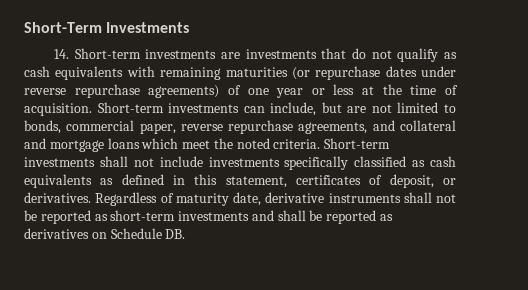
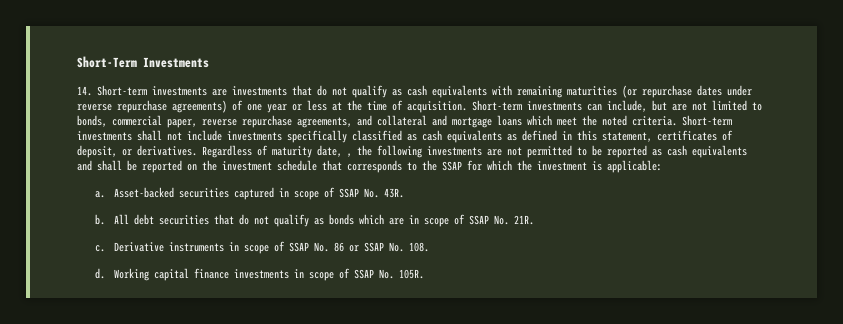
- Regardless of maturity date, derivative instruments shall not be reported as short-term investments and shall be reported as derivatives on Schedule DB.
+ Regardless of maturity date, , the following investments are not permitted to be reported as cash equivalents and shall be reported on the investment schedule that corresponds to the SSAP for which the investment is applicable:
+ a. Asset-backed securities captured in scope of SSAP No. 43R.
+ b. All debt securities that do not qualify as bonds which are in scope of SSAP No. 21R.
+ c. Derivative instruments in scope of SSAP No. 86 or SSAP No. 108.
+ d. Working capital finance investments in scope of SSAP No. 105R.

